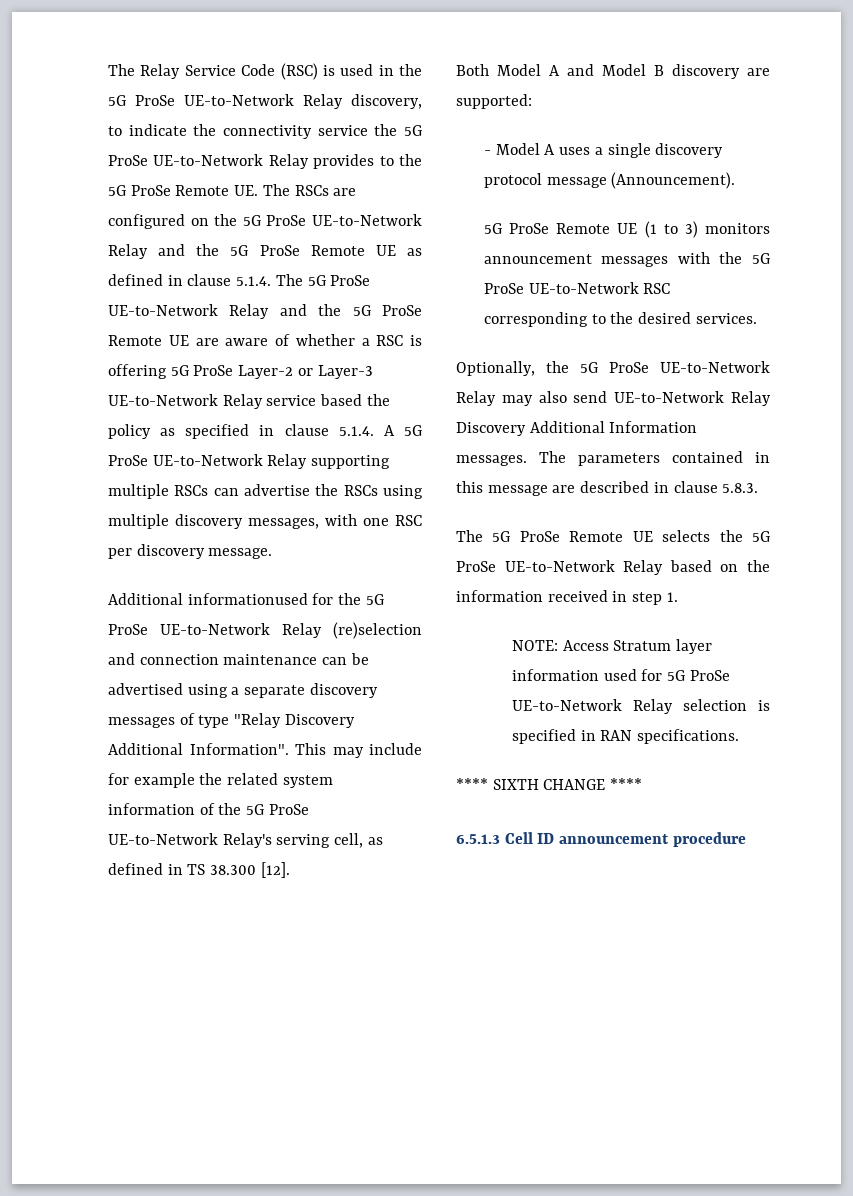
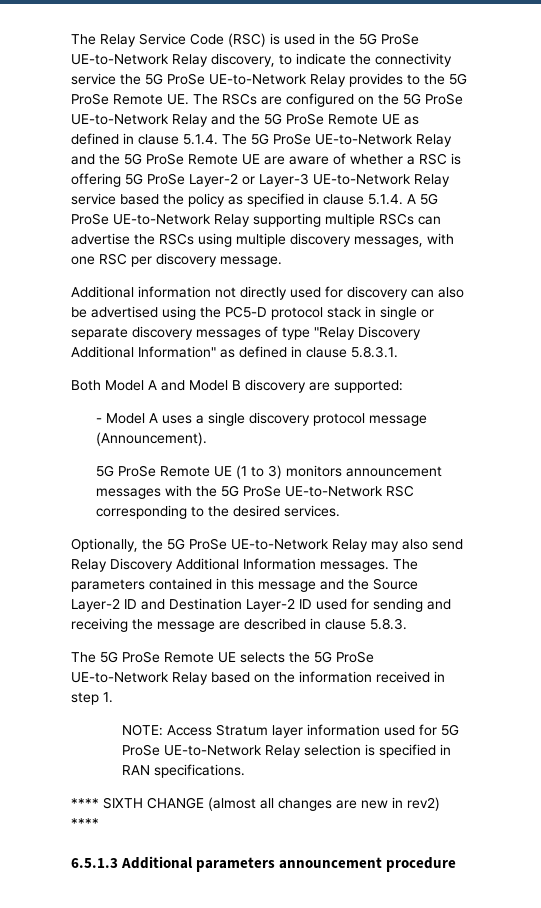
- Additional informationused for the 5G ProSe UE-to-Network Relay (re)selection and connection maintenance can be advertised using a separate discovery messages of type "Relay Discovery Additional Information". This may include for example the related system information of the 5G ProSe UE-to-Network Relay's serving cell, as defined in TS 38.300 [12].
+ Additional information not directly used for discovery can also be advertised using the PC5-D protocol stack in single or separate discovery messages of type "Relay Discovery Additional Information" as defined in clause 5.8.3.1.
- Optionally, the 5G ProSe UE-to-Network Relay may also send UE-to-Network Relay Discovery Additional Information messages.
+ Optionally, the 5G ProSe UE-to-Network Relay may also send Relay Discovery Additional Information messages.
- The parameters contained in this message are described in clause 5.8.3.
+ The parameters contained in this message and the Source Layer-2 ID and Destination Layer-2 ID used for sending and receiving the message are described in clause 5.8.3.
- **** SIXTH CHANGE ****
+ **** SIXTH CHANGE (almost all changes are new in rev2) ****
- 6.5.1.3 Cell ID announcement procedure
+ 6.5.1.3 Additional parameters announcement procedure

